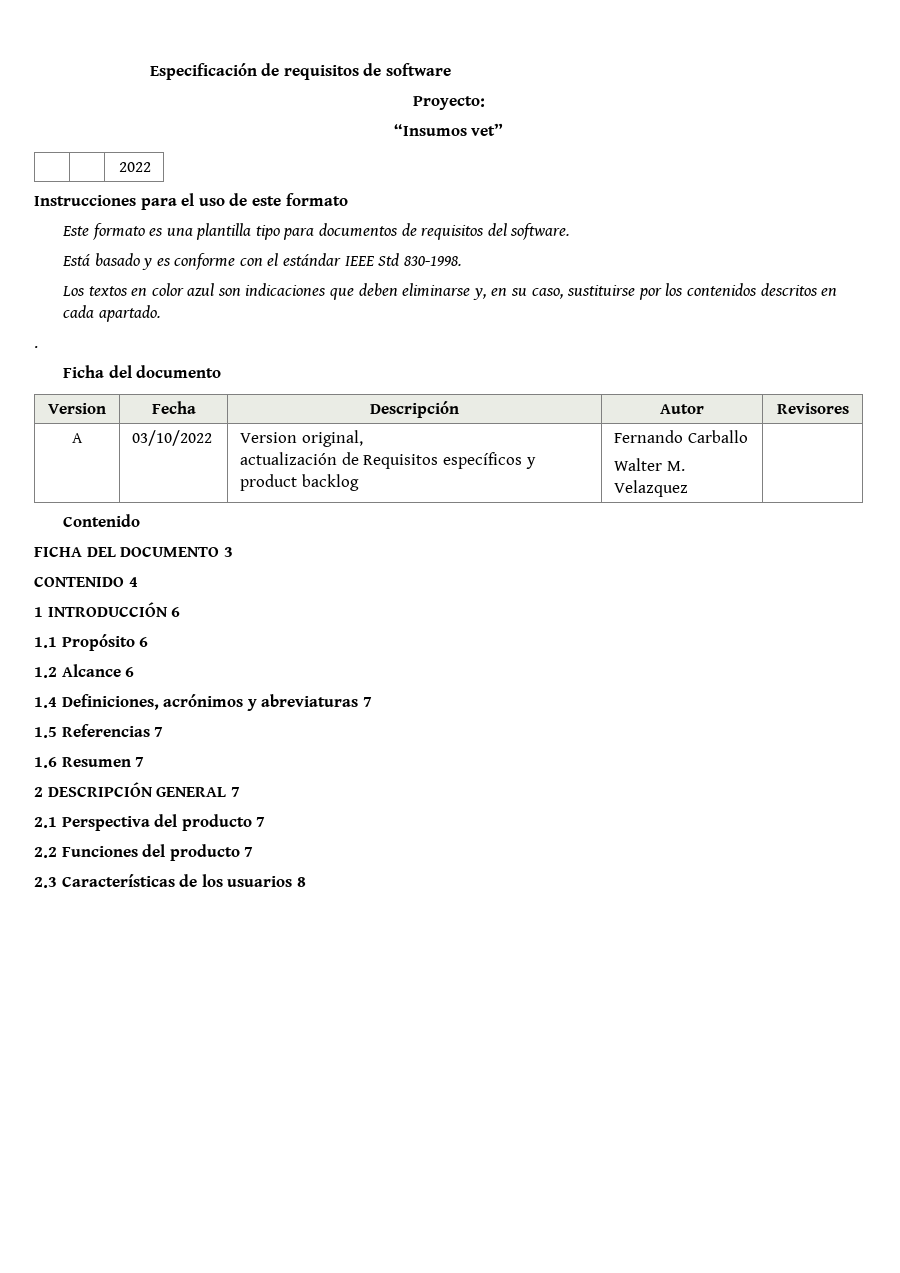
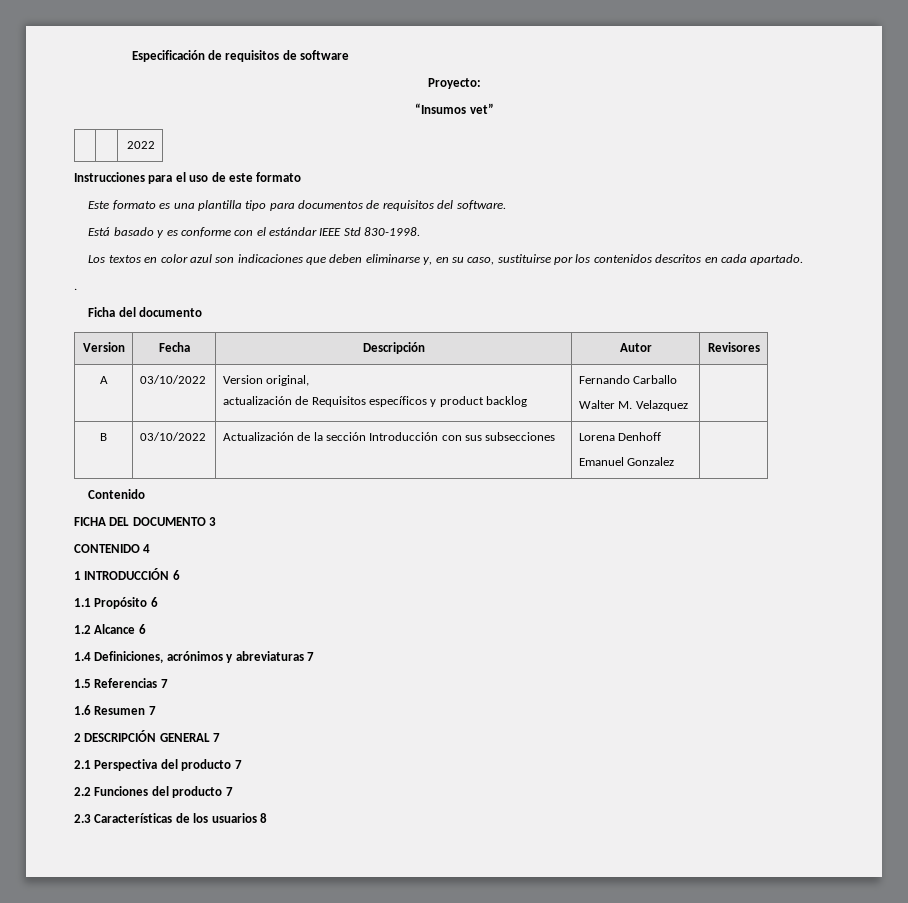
+ B | 03/10/2022 | Actualización de la sección Introducción con sus subsecciones | Lorena Denhoff
+ Emanuel Gonzalez |

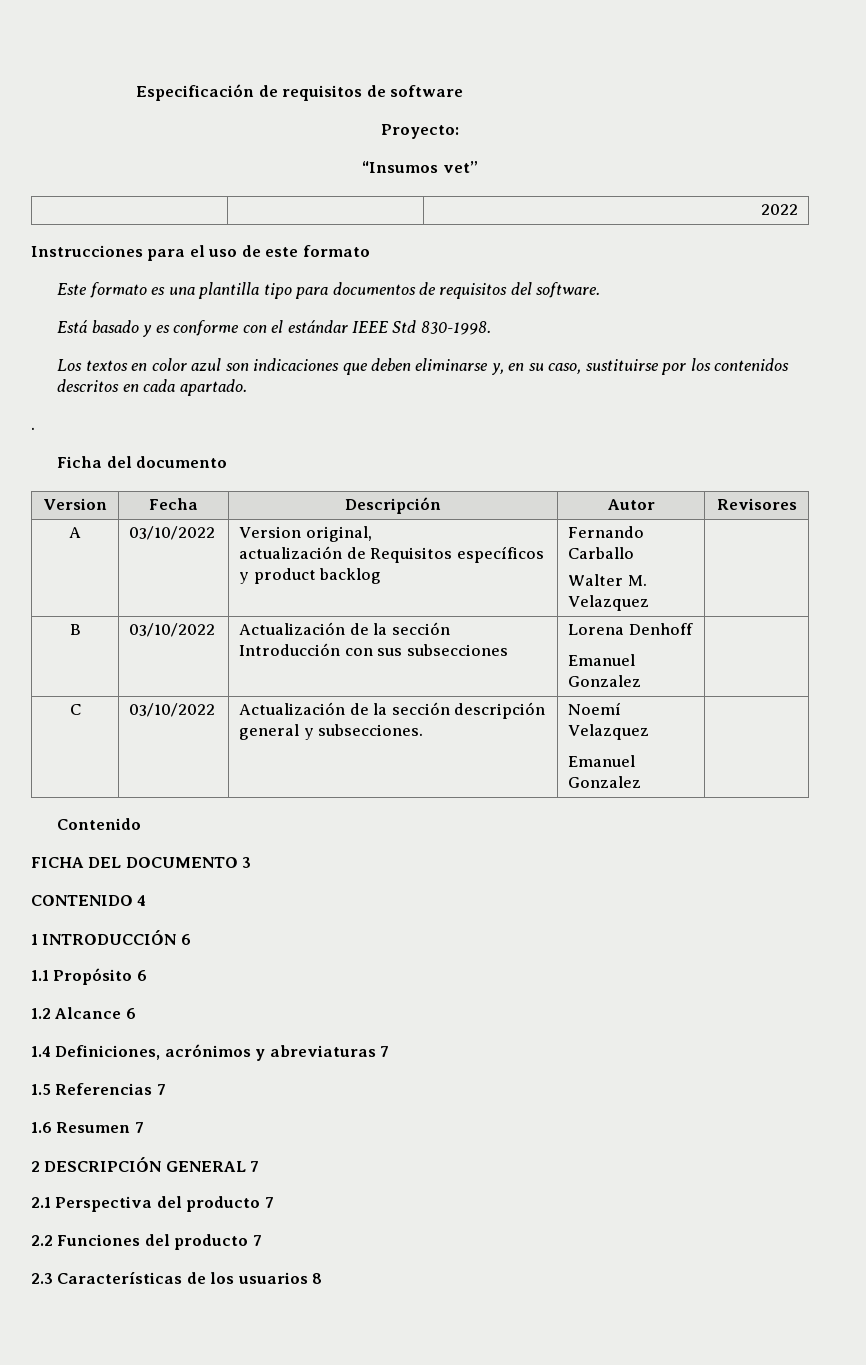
+ C | 03/10/2022 | Actualización de la sección descripción general y subsecciones. | Noemí Velazquez
+ Emanuel Gonzalez |

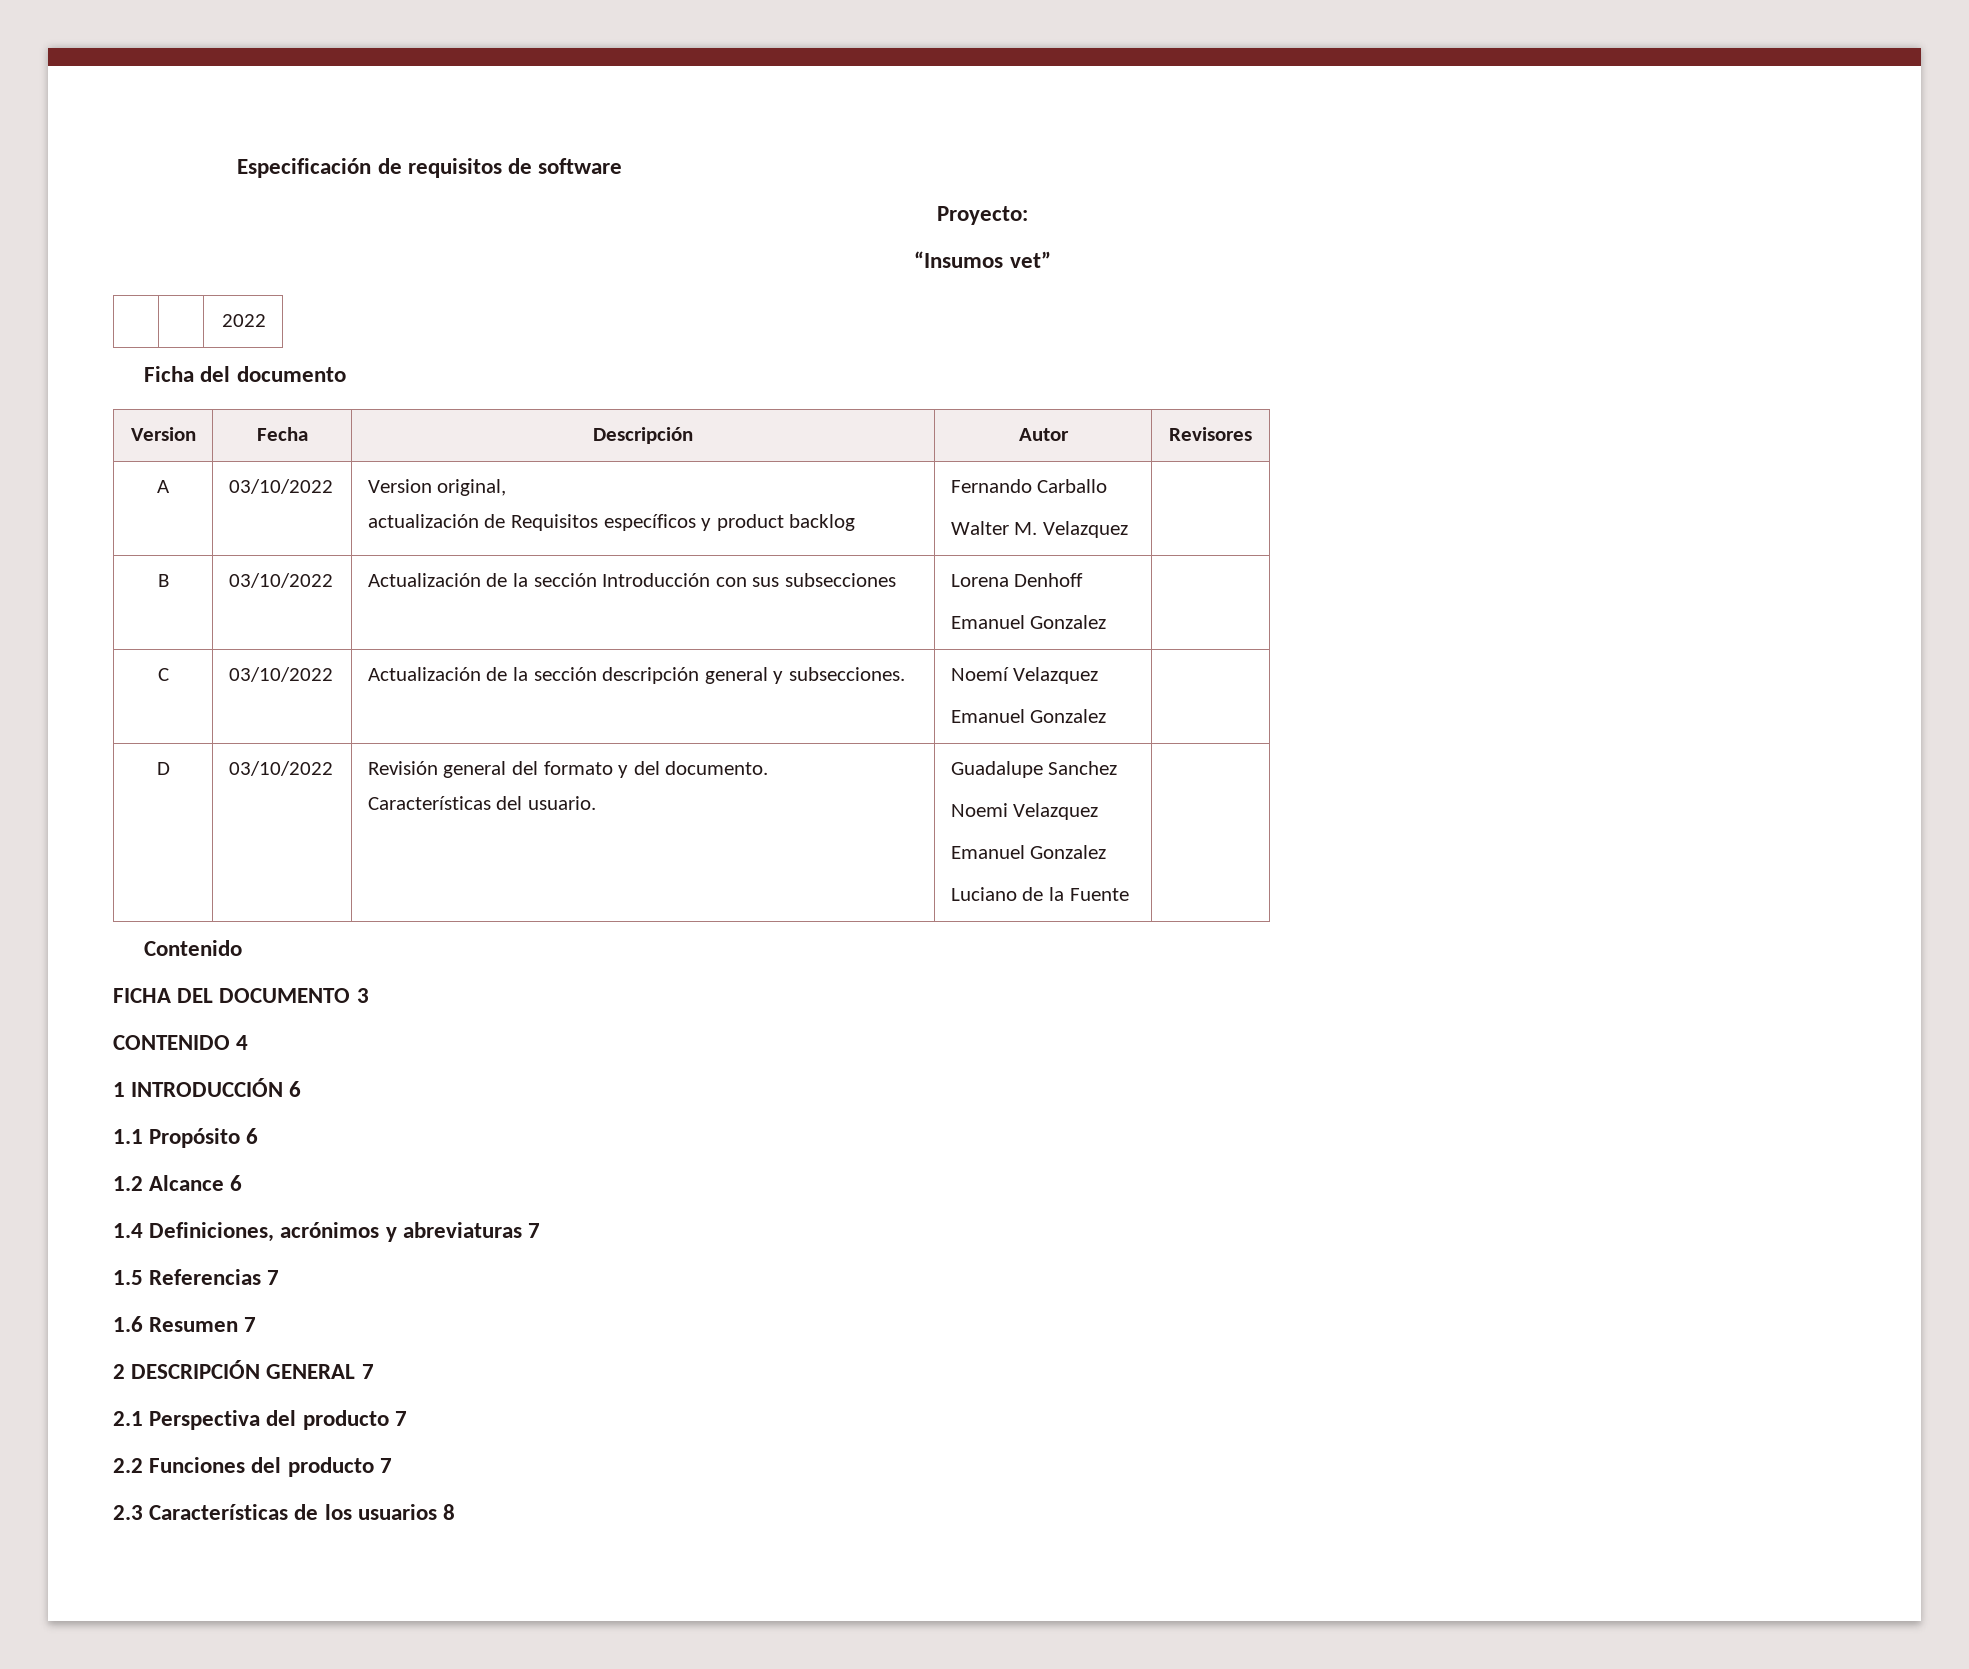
- Instrucciones para el uso de este formato
- Este formato es una plantilla tipo para documentos de requisitos del software.
- Está basado y es conforme con el estándar IEEE Std 830-1998.
- Los textos en color azul son indicaciones que deben eliminarse y, en su caso, sustituirse por los contenidos descritos en cada apartado.
- .
+ D | 03/10/2022 | Revisión general del formato y del documento.
+ Características del usuario. | Guadalupe Sanchez
+ Noemi Velazquez
+ Emanuel Gonzalez
+ Luciano de la Fuente |

